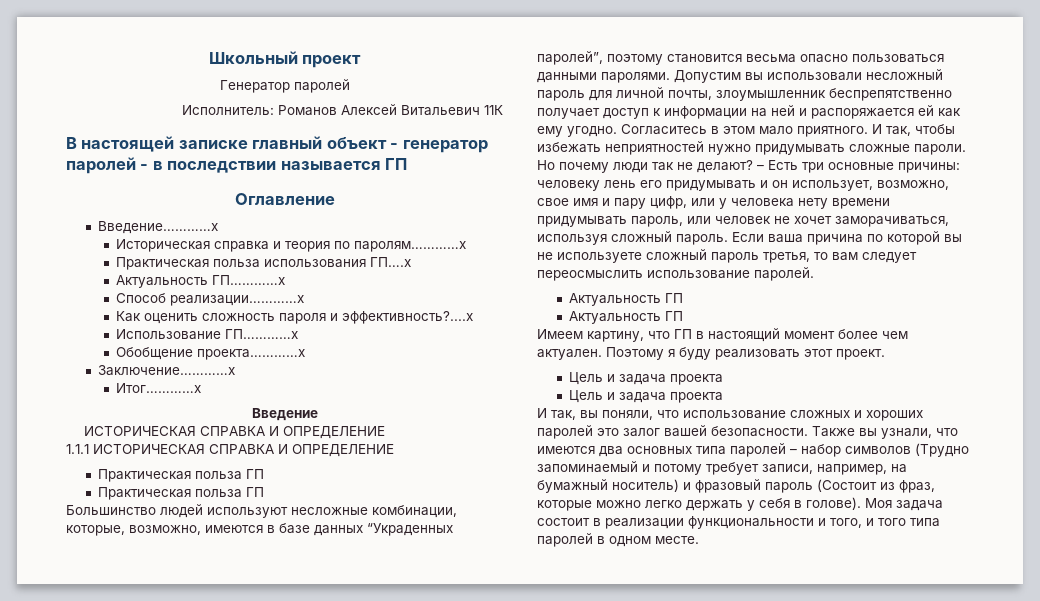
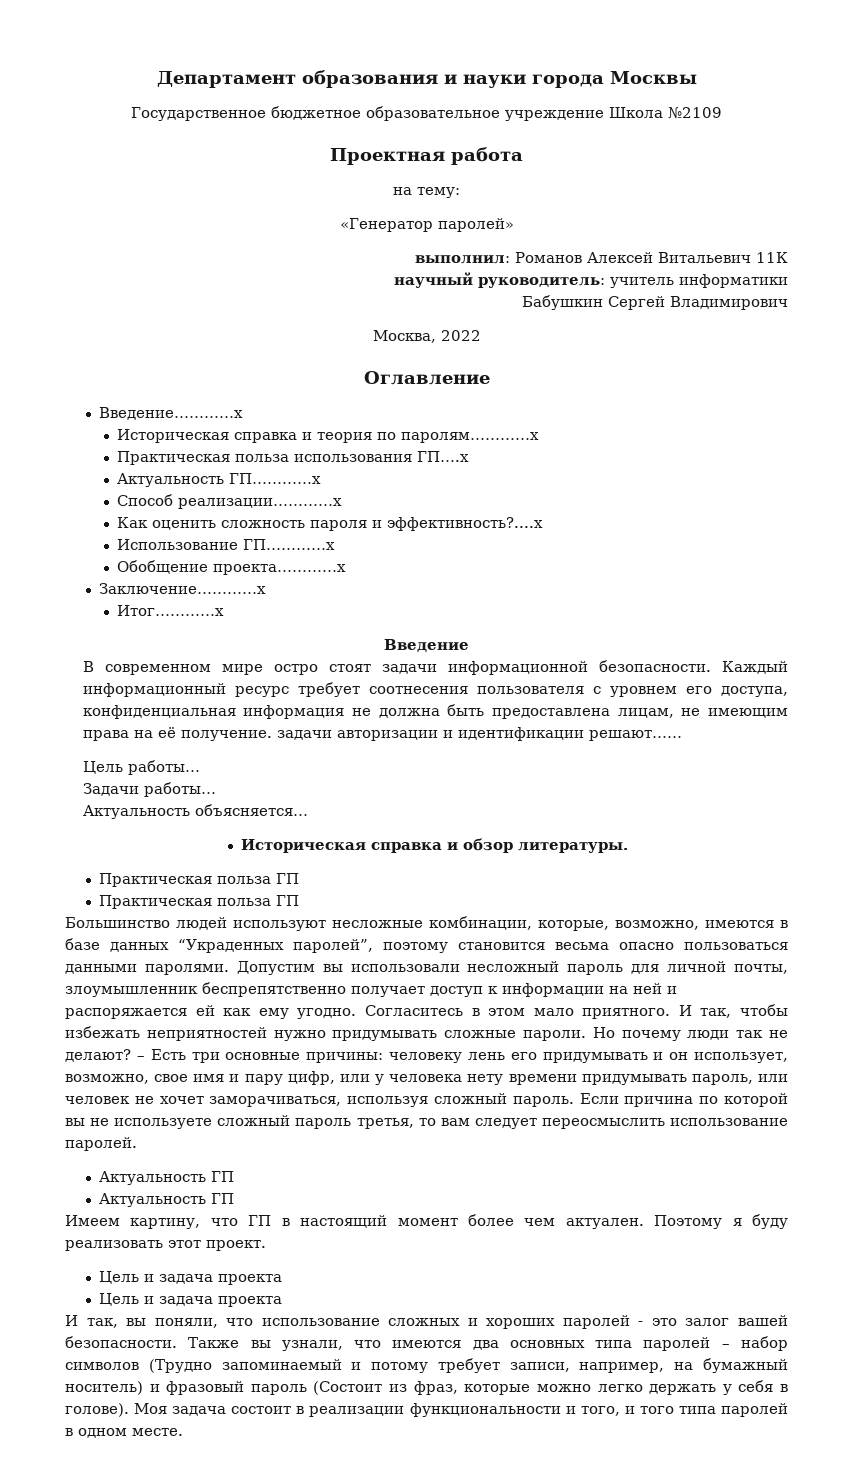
- Школьный проект
- Генератор паролей
- Исполнитель: Романов Алексей Витальевич 11К
- В настоящей записке главный объект - генератор паролей - в последствии называется ГП
+ Департамент образования и науки города Москвы
+ Государственное бюджетное образовательное учреждение Школа №2109
+ Проектная работа
+ на тему:
+ «Генератор паролей»
+ выполнил: Романов Алексей Витальевич 11К
+ научный руководитель: учитель информатики
+ Бабушкин Сергей Владимирович
+ Москва, 2022
  Введение
- ИСТОРИЧЕСКАЯ СПРАВКА И ОПРЕДЕЛЕНИЕ
- 1.1.1 ИСТОРИЧЕСКАЯ СПРАВКА И ОПРЕДЕЛЕНИЕ
+ В современном мире остро стоят задачи информационной безопасности. Каждый информационный ресурс требует соотнесения пользователя с уровнем его доступа, конфиденциальная информация не должна быть предоставлена лицам, не имеющим права на её получение. задачи авторизации и идентификации решают……
+ Цель работы…
+ Задачи работы…
+ Актуальность объясняется…
+ Историческая справка и обзор литературы.
- Если ваша причина по которой вы не используете сложный пароль третья, то вам следует переосмыслить использование паролей.
+ Если причина по которой вы не используете сложный пароль третья, то вам следует переосмыслить использование паролей.
- И так, вы поняли, что использование сложных и хороших паролей это залог вашей безопасности.
+ И так, вы поняли, что использование сложных и хороших паролей - это залог вашей безопасности.

